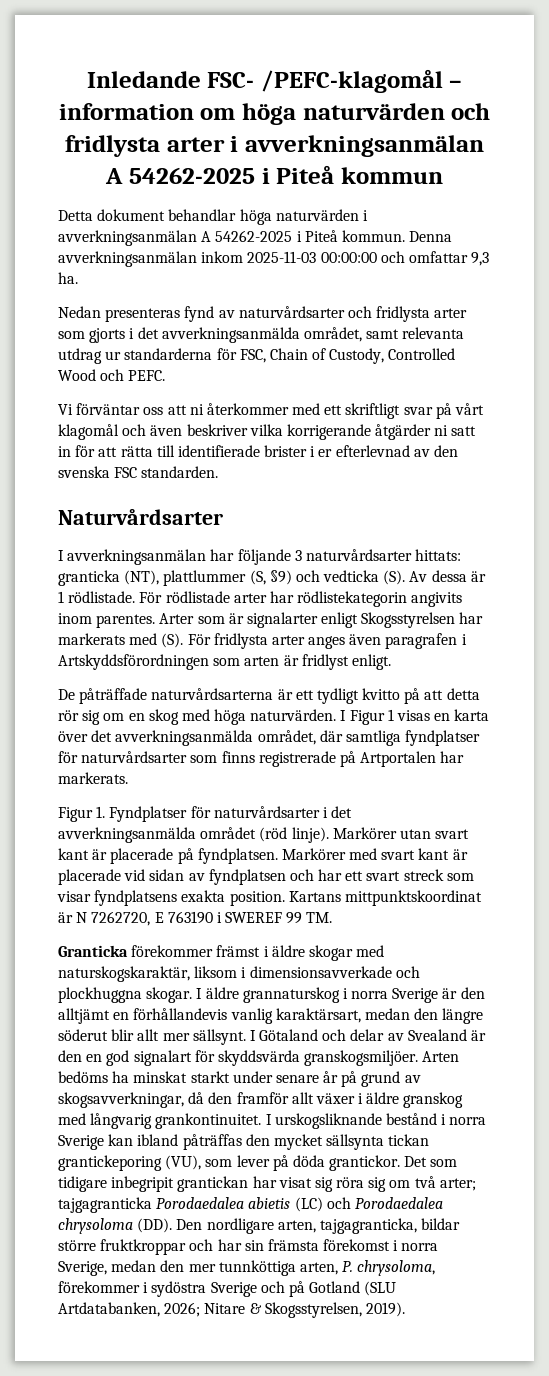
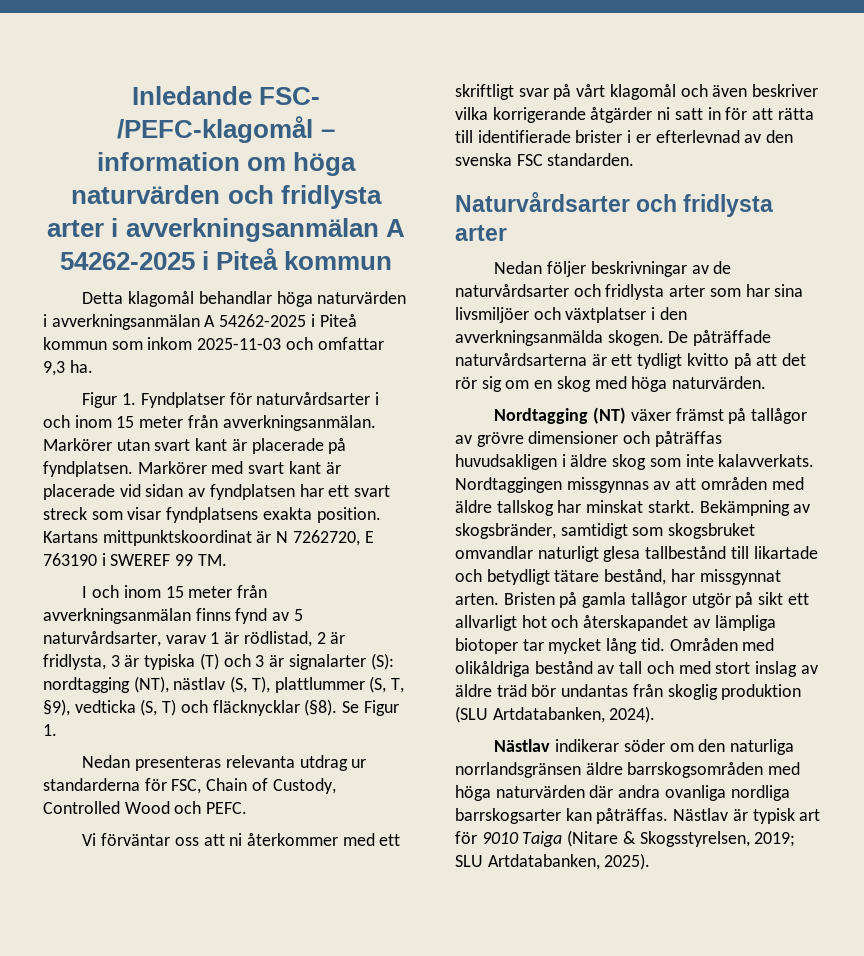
- Detta dokument behandlar höga naturvärden i avverkningsanmälan A 54262-2025 i Piteå kommun. Denna avverkningsanmälan inkom 2025-11-03 00:00:00 och omfattar 9,3 ha.
+ Detta klagomål behandlar höga naturvärden i avverkningsanmälan A 54262-2025 i Piteå kommun som inkom 2025-11-03 och omfattar 9,3 ha.
- Nedan presenteras fynd av naturvårdsarter och fridlysta arter som gjorts i det avverkningsanmälda området, samt relevanta utdrag ur standarderna för FSC, Chain of Custody, Controlled Wood och PEFC.
+ Figur 1. Fyndplatser för naturvårdsarter i och inom 15 meter från avverkningsanmälan. Markörer utan svart kant är placerade på fyndplatsen. Markörer med svart kant är placerade vid sidan av fyndplatsen har ett svart streck som visar fyndplatsens exakta position. Kartans mittpunktskoordinat är N 7262720, E 763190 i SWEREF 99 TM.
+ I och inom 15 meter från avverkningsanmälan finns fynd av 5 naturvårdsarter, varav 1 är rödlistad, 2 är fridlysta, 3 är typiska (T) och 3 är signalarter (S): nordtagging (NT), nästlav (S, T), plattlummer (S, T, §9), vedticka (S, T) och fläcknycklar (§8). Se Figur 1.
+ Nedan presenteras relevanta utdrag ur standarderna för FSC, Chain of Custody, Controlled Wood och PEFC.
- Naturvårdsarter
- I avverkningsanmälan har följande 3 naturvårdsarter hittats: granticka (NT), plattlummer (S, §9) och vedticka (S). Av dessa är 1 rödlistade. För rödlistade arter har rödlistekategorin angivits inom parentes. Arter som är signalarter enligt Skogsstyrelsen har markerats med (S). För fridlysta arter anges även paragrafen i Artskyddsförordningen som arten är fridlyst enligt.
- De påträffade naturvårdsarterna är ett tydligt kvitto på att detta rör sig om en skog med höga naturvärden. I Figur 1 visas en karta över det avverkningsanmälda området, där samtliga fyndplatser för naturvårdsarter som finns registrerade på Artportalen har markerats.
- Figur 1. Fyndplatser för naturvårdsarter i det avverkningsanmälda området (röd linje). Markörer utan svart kant är placerade på fyndplatsen. Markörer med svart kant är placerade vid sidan av fyndplatsen och har ett svart streck som visar fyndplatsens exakta position. Kartans mittpunktskoordinat är N 7262720, E 763190 i SWEREF 99 TM.
- Granticka förekommer främst i äldre skogar med naturskogskaraktär, liksom i dimensionsavverkade och plockhuggna skogar. I äldre grannaturskog i norra Sverige är den alltjämt en förhållandevis vanlig karaktärsart, medan den längre söderut blir allt mer sällsynt. I Götaland och delar av Svealand är den en god signalart för skyddsvärda granskogsmiljöer. Arten bedöms ha minskat starkt under senare år på grund av skogsavverkningar, då den framför allt växer i äldre granskog med långvarig grankontinuitet. I urskogsliknande bestånd i norra Sverige kan ibland påträffas den mycket sällsynta tickan grantickeporing (VU), som lever på döda grantickor. Det som tidigare inbegripit grantickan har visat sig röra sig om två arter; tajgagranticka Porodaedalea abietis (LC) och Porodaedalea chrysoloma (DD). Den nordligare arten, tajgagranticka, bildar större fruktkroppar och har sin främsta förekomst i norra Sverige, medan den mer tunnköttiga arten, P. chrysoloma, förekommer i sydöstra Sverige och på Gotland (SLU Artdatabanken, 2026; Nitare & Skogsstyrelsen, 2019).
+ Naturvårdsarter och fridlysta arter
+ Nedan följer beskrivningar av de naturvårdsarter och fridlysta arter som har sina livsmiljöer och växtplatser i den avverkningsanmälda skogen. De påträffade naturvårdsarterna är ett tydligt kvitto på att det rör sig om en skog med höga naturvärden.
+ Nordtagging (NT) växer främst på tallågor av grövre dimensioner och påträffas huvudsakligen i äldre skog som inte kalavverkats. Nordtaggingen missgynnas av att områden med äldre tallskog har minskat starkt. Bekämpning av skogsbränder, samtidigt som skogsbruket omvandlar naturligt glesa tallbestånd till likartade och betydligt tätare bestånd, har missgynnat arten. Bristen på gamla tallågor utgör på sikt ett allvarligt hot och återskapandet av lämpliga biotoper tar mycket lång tid. Områden med olikåldriga bestånd av tall och med stort inslag av äldre träd bör undantas från skoglig produktion (SLU Artdatabanken, 2024).
+ Nästlav indikerar söder om den naturliga norrlandsgränsen äldre barrskogsområden med höga naturvärden där andra ovanliga nordliga barrskogsarter kan påträffas. Nästlav är typisk art för 9010 Taiga (Nitare & Skogsstyrelsen, 2019; SLU Artdatabanken, 2025).

